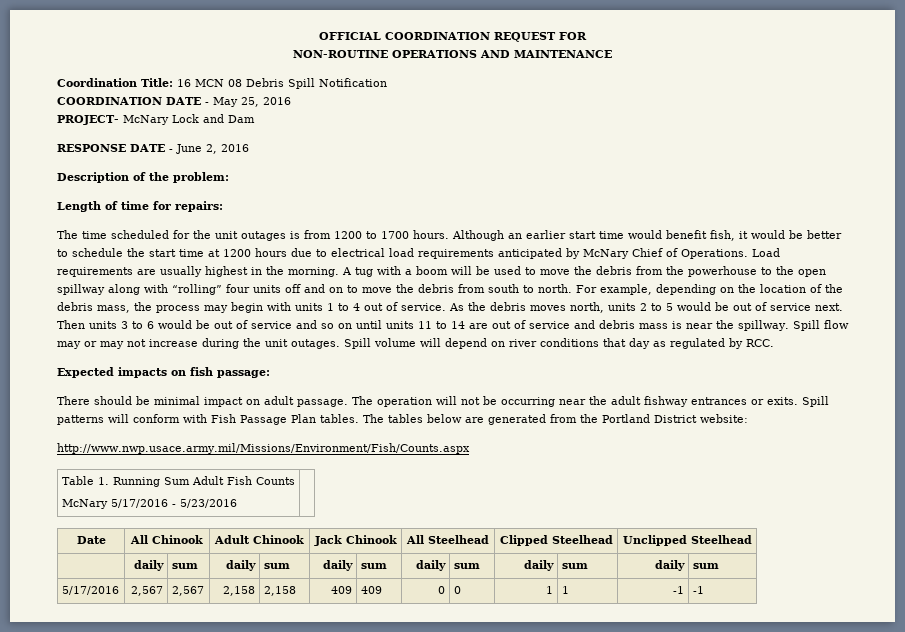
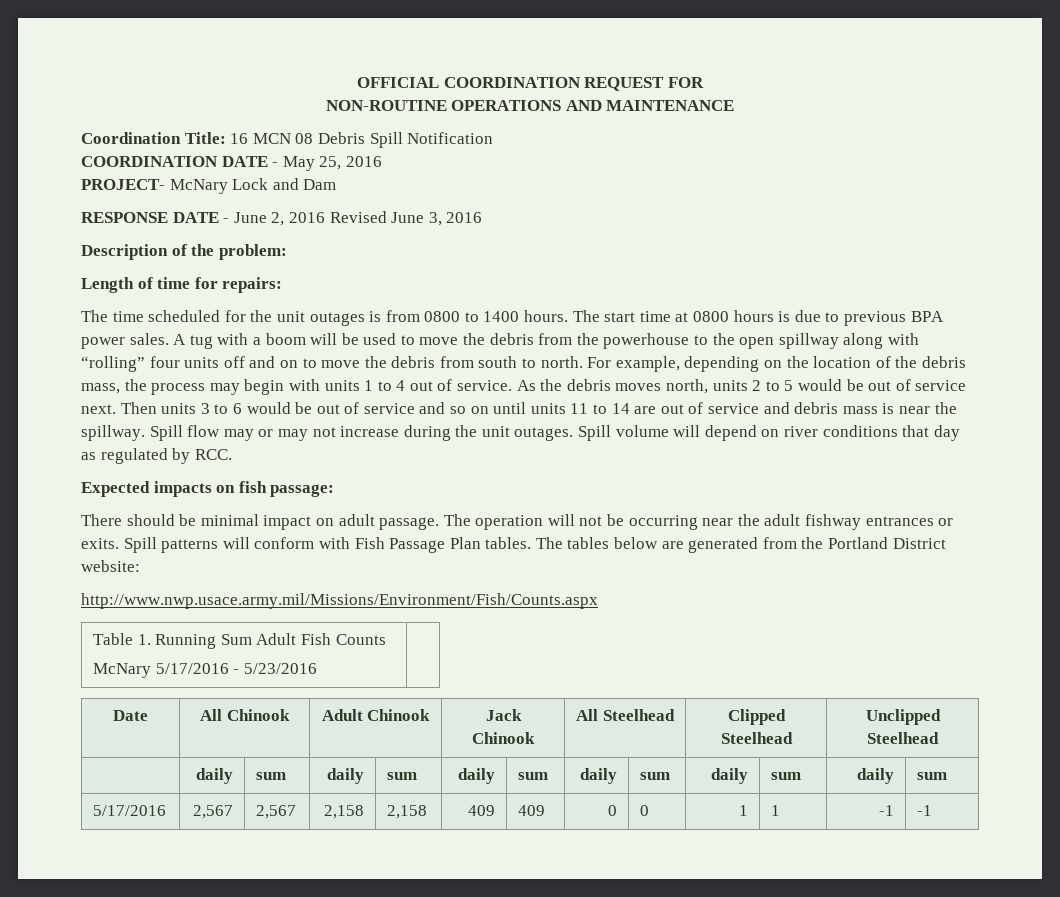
- RESPONSE DATE - June 2, 2016
+ RESPONSE DATE - June 2, 2016 Revised June 3, 2016
- The time scheduled for the unit outages is from 1200 to 1700 hours. Although an earlier start time would benefit fish, it would be better to schedule the start time at 1200 hours due to electrical load requirements anticipated by McNary Chief of Operations. Load requirements are usually highest in the morning.
+ The time scheduled for the unit outages is from 0800 to 1400 hours. The start time at 0800 hours is due to previous BPA power sales.

